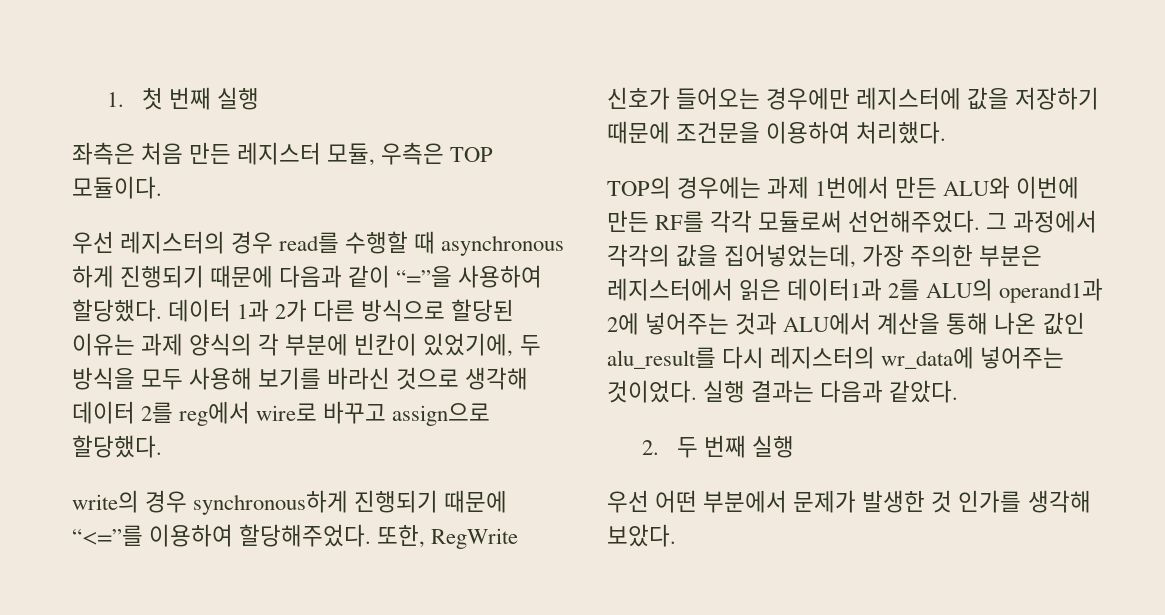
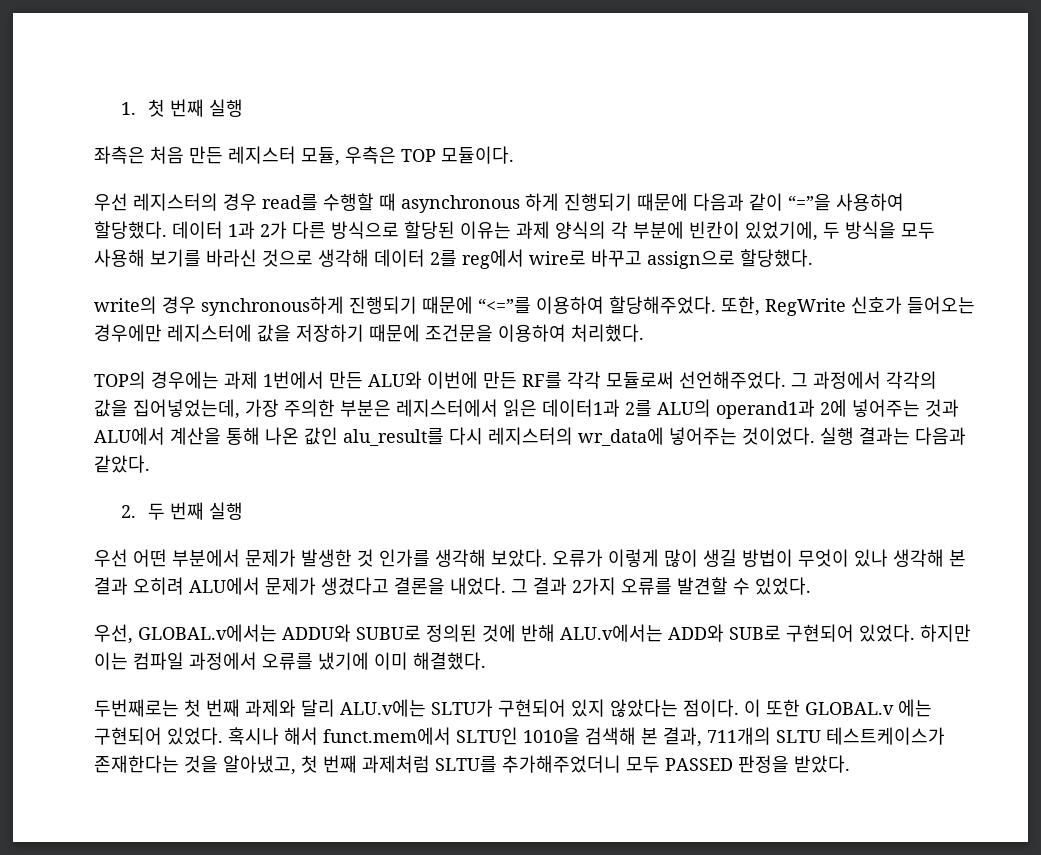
+ 오류가 이렇게 많이 생길 방법이 무엇이 있나 생각해 본 결과 오히려 ALU에서 문제가 생겼다고 결론을 내었다. 그 결과 2가지 오류를 발견할 수 있었다.
+ 우선, GLOBAL.v에서는 ADDU와 SUBU로 정의된 것에 반해 ALU.v에서는 ADD와 SUB로 구현되어 있었다. 하지만 이는 컴파일 과정에서 오류를 냈기에 이미 해결했다.
+ 두번째로는 첫 번째 과제와 달리 ALU.v에는 SLTU가 구현되어 있지 않았다는 점이다. 이 또한 GLOBAL.v 에는 구현되어 있었다. 혹시나 해서 funct.mem에서 SLTU인 1010을 검색해 본 결과, 711개의 SLTU 테스트케이스가 존재한다는 것을 알아냈고, 첫 번째 과제처럼 SLTU를 추가해주었더니 모두 PASSED 판정을 받았다.

